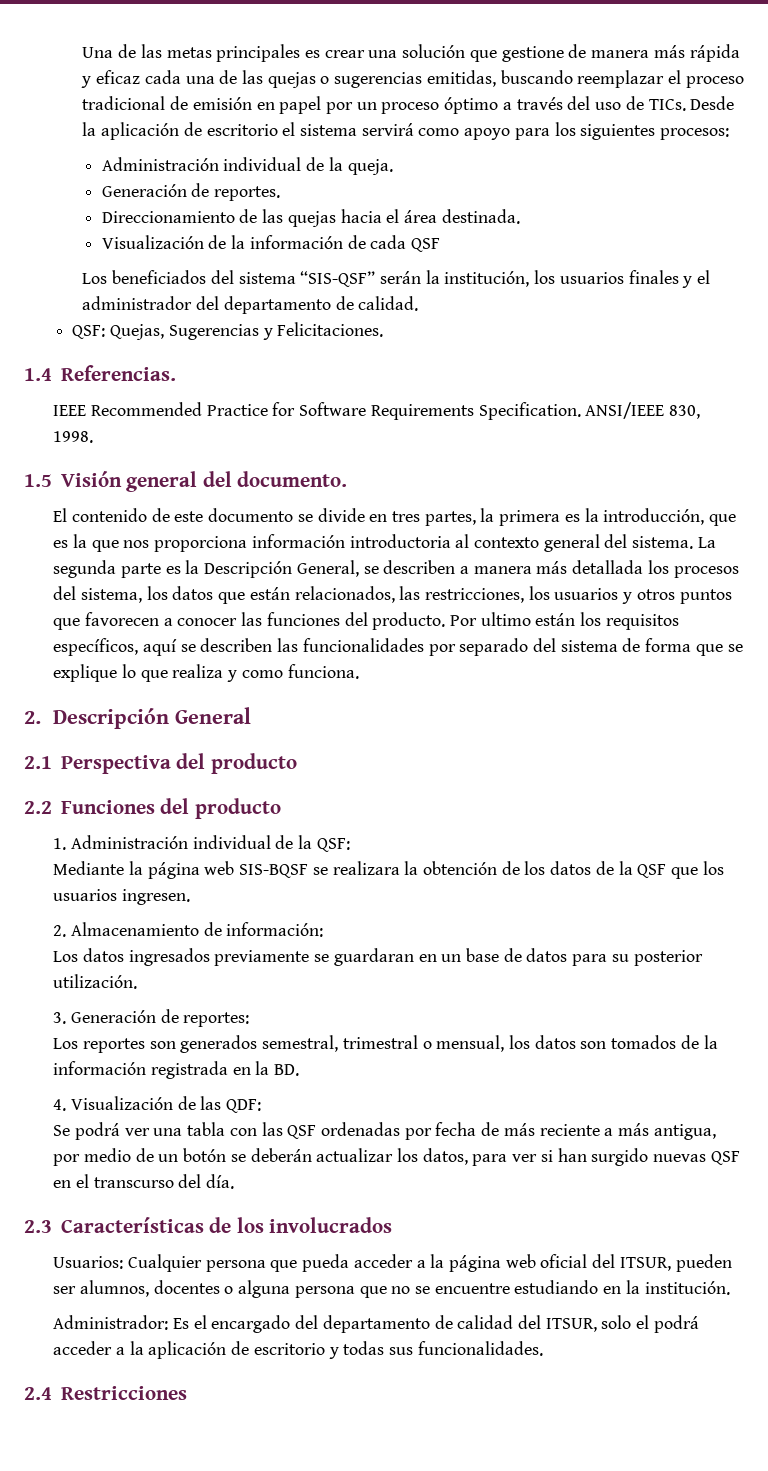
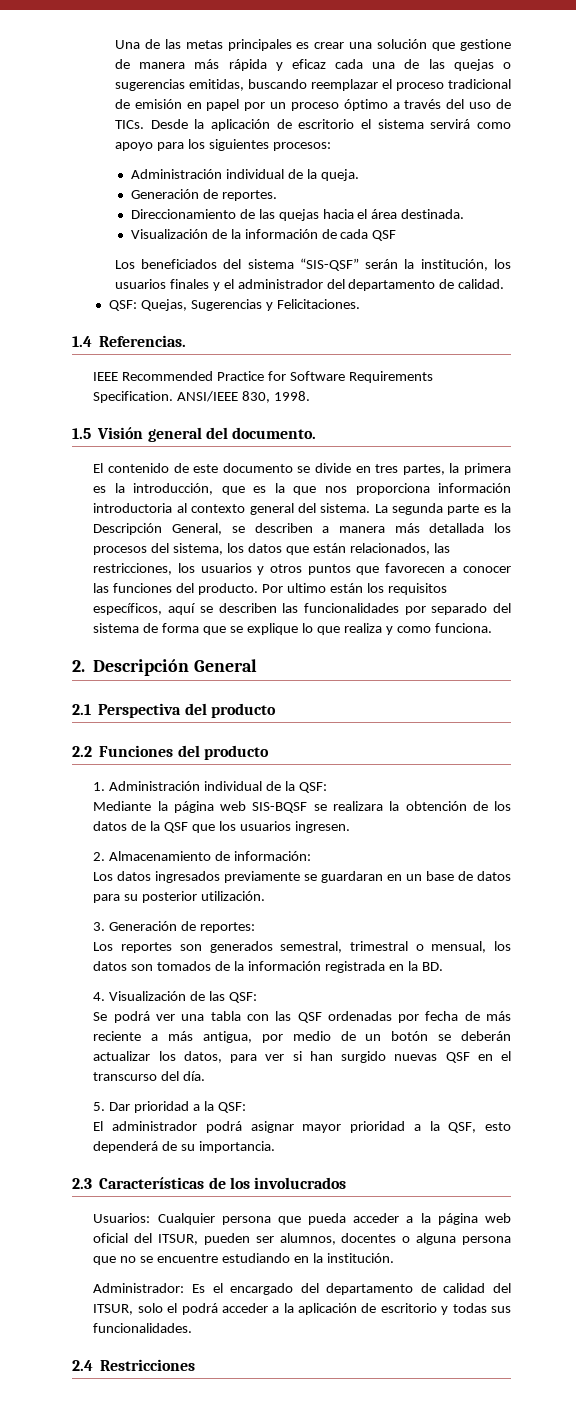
- 4. Visualización de las QDF:
+ 4. Visualización de las QSF:
+ 5. Dar prioridad a la QSF:
+ El administrador podrá asignar mayor prioridad a la QSF, esto dependerá de su importancia.

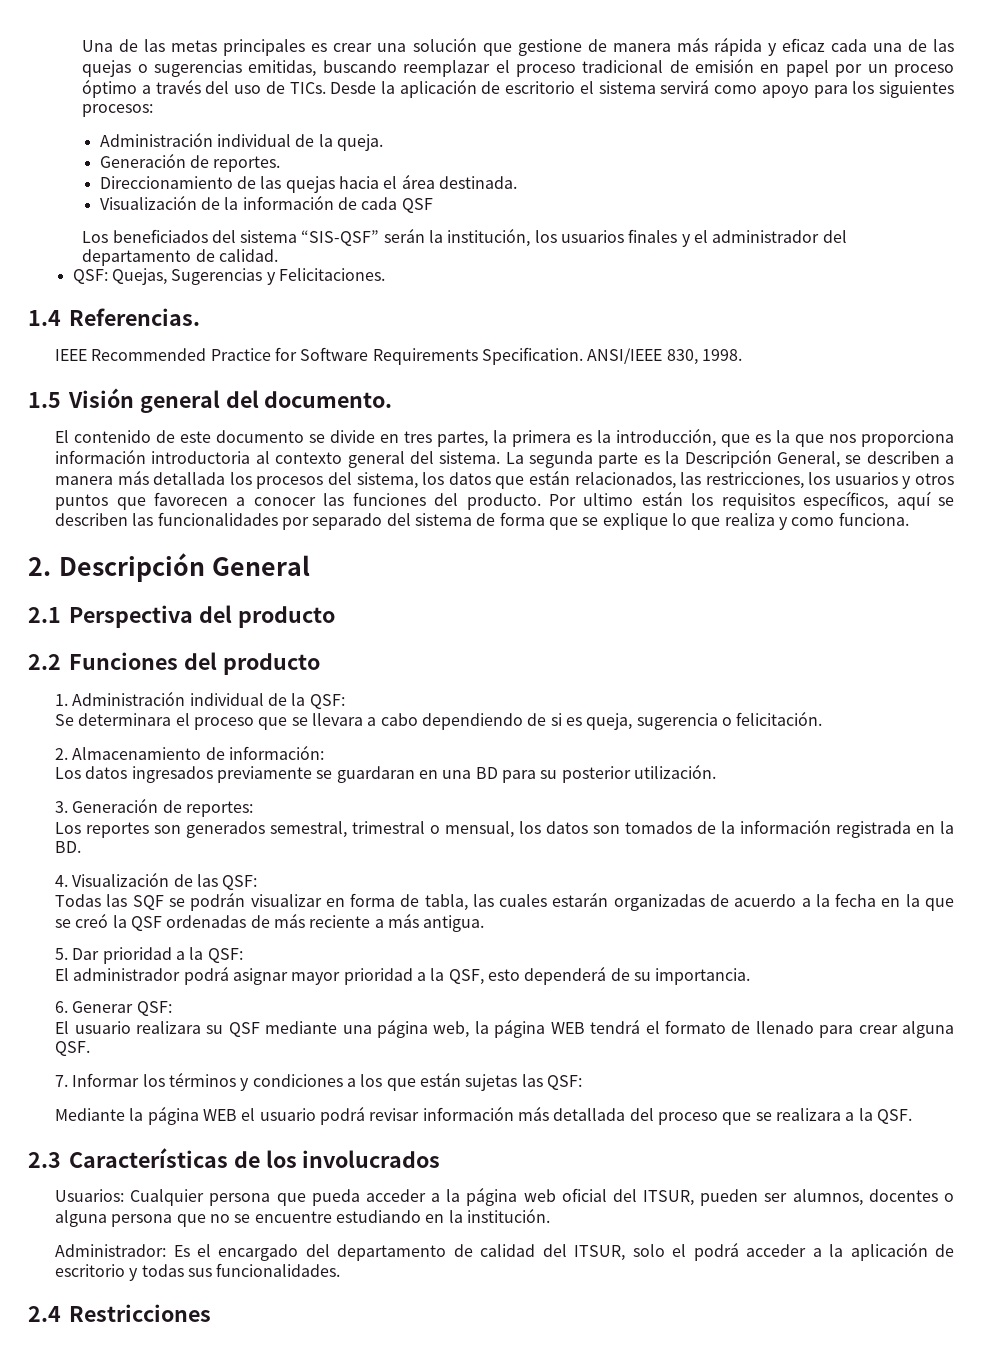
- Mediante la página web SIS-BQSF se realizara la obtención de los datos de la QSF que los usuarios ingresen.
+ Se determinara el proceso que se llevara a cabo dependiendo de si es queja, sugerencia o felicitación.
- Los datos ingresados previamente se guardaran en un base de datos para su posterior utilización.
+ Los datos ingresados previamente se guardaran en una BD para su posterior utilización.
- Se podrá ver una tabla con las QSF ordenadas por fecha de más reciente a más antigua, por medio de un botón se deberán actualizar los datos, para ver si han surgido nuevas QSF en el transcurso del día.
+ Todas las SQF se podrán visualizar en forma de tabla, las cuales estarán organizadas de acuerdo a la fecha en la que se creó la QSF ordenadas de más reciente a más antigua.
+ 6. Generar QSF:
+ El usuario realizara su QSF mediante una página web, la página WEB tendrá el formato de llenado para crear alguna QSF.
+ 7. Informar los términos y condiciones a los que están sujetas las QSF:
+ Mediante la página WEB el usuario podrá revisar información más detallada del proceso que se realizara a la QSF.

